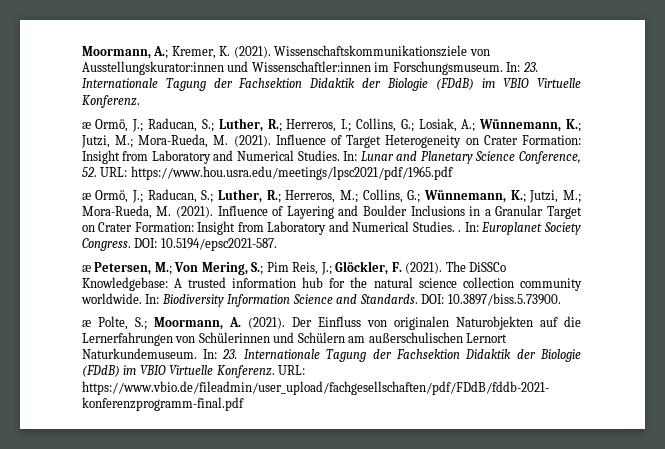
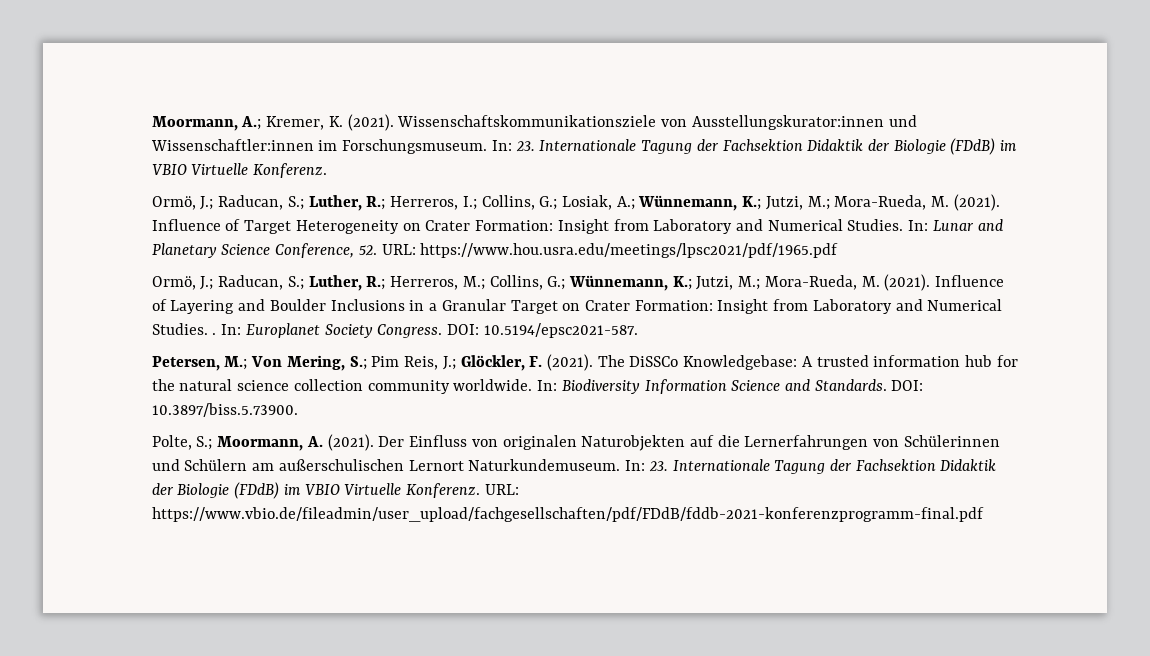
- æ Ormö, J.; Raducan, S.; Luther, R.; Herreros, I.; Collins, G.; Losiak, A.; Wünnemann, K.; Jutzi, M.; Mora-Rueda, M. (2021).
+ Ormö, J.; Raducan, S.; Luther, R.; Herreros, I.; Collins, G.; Losiak, A.; Wünnemann, K.; Jutzi, M.; Mora-Rueda, M. (2021).
- æ Ormö, J.; Raducan, S.; Luther, R.; Herreros, M.; Collins, G.; Wünnemann, K.; Jutzi, M.; Mora-Rueda, M. (2021).
+ Ormö, J.; Raducan, S.; Luther, R.; Herreros, M.; Collins, G.; Wünnemann, K.; Jutzi, M.; Mora-Rueda, M. (2021).
- æ Petersen, M.; Von Mering, S.; Pim Reis, J.; Glöckler, F. (2021).
+ Petersen, M.; Von Mering, S.; Pim Reis, J.; Glöckler, F. (2021).
- æ Polte, S.; Moormann, A. (2021).
+ Polte, S.; Moormann, A. (2021).

